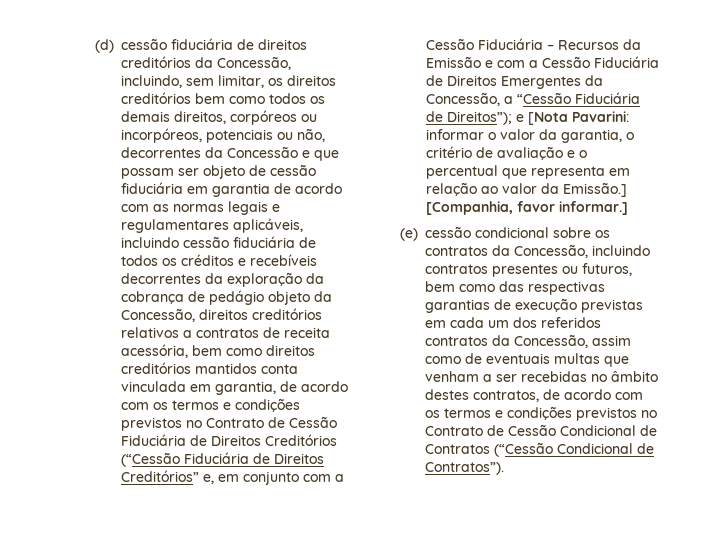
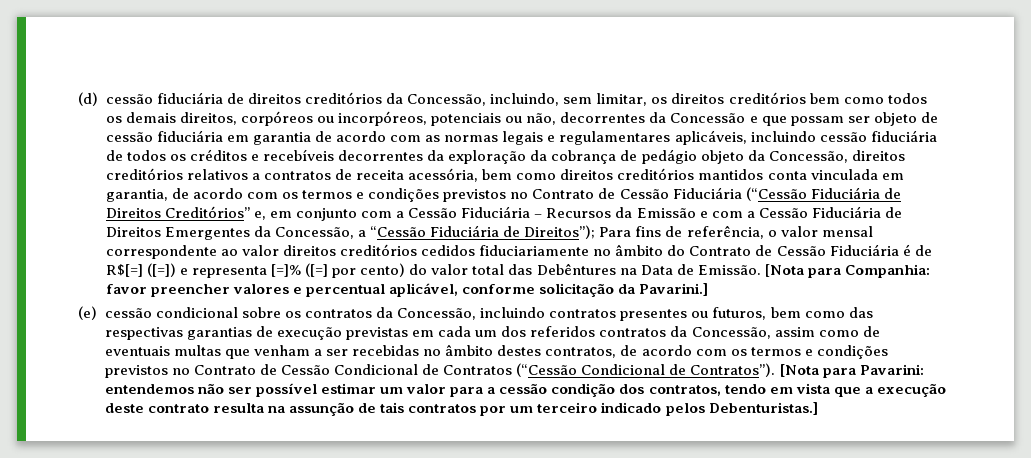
- (d) cessão fiduciária de direitos creditórios da Concessão, incluindo, sem limitar, os direitos creditórios bem como todos os demais direitos, corpóreos ou incorpóreos, potenciais ou não, decorrentes da Concessão e que possam ser objeto de cessão fiduciária em garantia de acordo com as normas legais e regulamentares aplicáveis, incluindo cessão fiduciária de todos os créditos e recebíveis decorrentes da exploração da cobrança de pedágio objeto da Concessão, direitos creditórios relativos a contratos de receita acessória, bem como direitos creditórios mantidos conta vinculada em garantia, de acordo com os termos e condições previstos no Contrato de Cessão Fiduciária de Direitos Creditórios (“Cessão Fiduciária de Direitos Creditórios” e, em conjunto com a Cessão Fiduciária – Recursos da Emissão e com a Cessão Fiduciária de Direitos Emergentes da Concessão, a “Cessão Fiduciária de Direitos”);
+ (d) cessão fiduciária de direitos creditórios da Concessão, incluindo, sem limitar, os direitos creditórios bem como todos os demais direitos, corpóreos ou incorpóreos, potenciais ou não, decorrentes da Concessão e que possam ser objeto de cessão fiduciária em garantia de acordo com as normas legais e regulamentares aplicáveis, incluindo cessão fiduciária de todos os créditos e recebíveis decorrentes da exploração da cobrança de pedágio objeto da Concessão, direitos creditórios relativos a contratos de receita acessória, bem como direitos creditórios mantidos conta vinculada em garantia, de acordo com os termos e condições previstos no Contrato de Cessão Fiduciária (“Cessão Fiduciária de Direitos Creditórios” e, em conjunto com a Cessão Fiduciária – Recursos da Emissão e com a Cessão Fiduciária de Direitos Emergentes da Concessão, a “Cessão Fiduciária de Direitos”);
- e [Nota Pavarini: informar o valor da garantia, o critério de avaliação e o percentual que representa em relação ao valor da Emissão.] [Companhia, favor informar.]
+ Para fins de referência, o valor mensal correspondente ao valor direitos creditórios cedidos fiduciariamente no âmbito do Contrato de Cessão Fiduciária é de R$[=] ([=]) e representa [=]% ([=] por cento) do valor total das Debêntures na Data de Emissão. [Nota para Companhia: favor preencher valores e percentual aplicável, conforme solicitação da Pavarini.]
+ [Nota para Pavarini: entendemos não ser possível estimar um valor para a cessão condição dos contratos, tendo em vista que a execução deste contrato resulta na assunção de tais contratos por um terceiro indicado pelos Debenturistas.]

